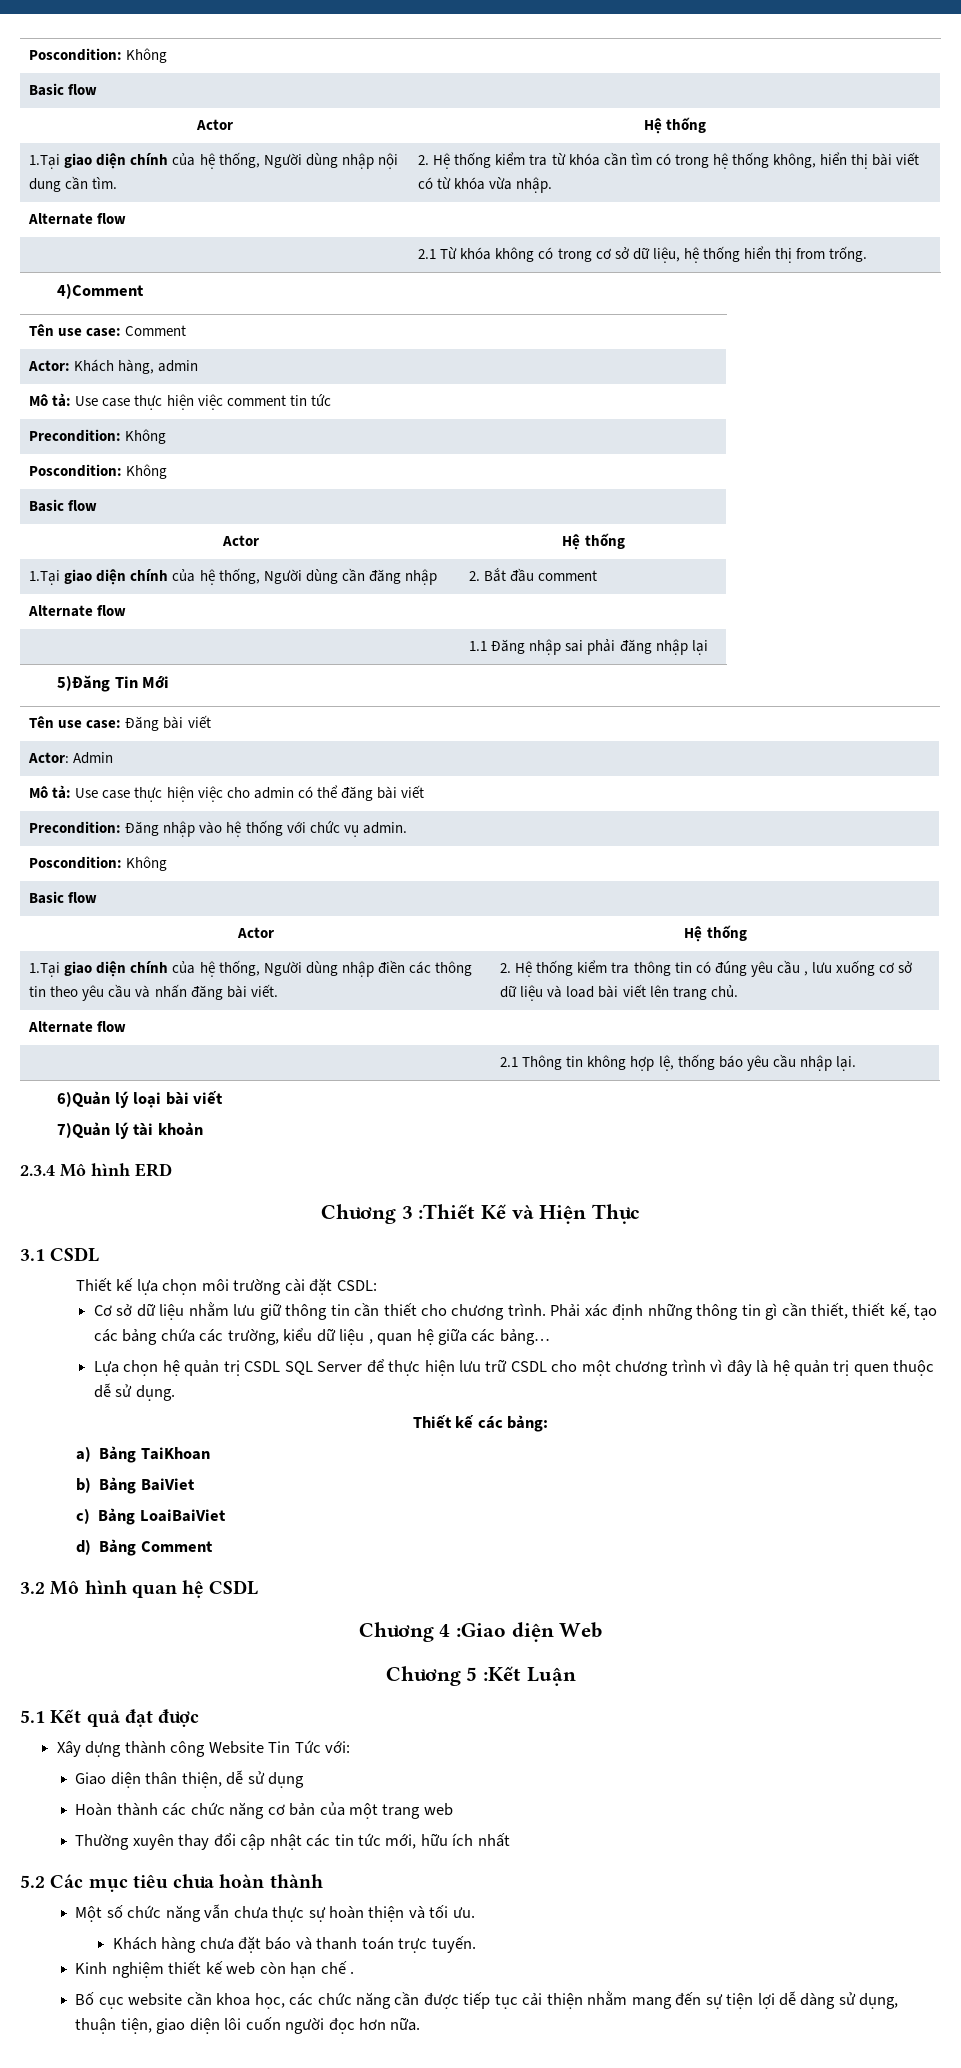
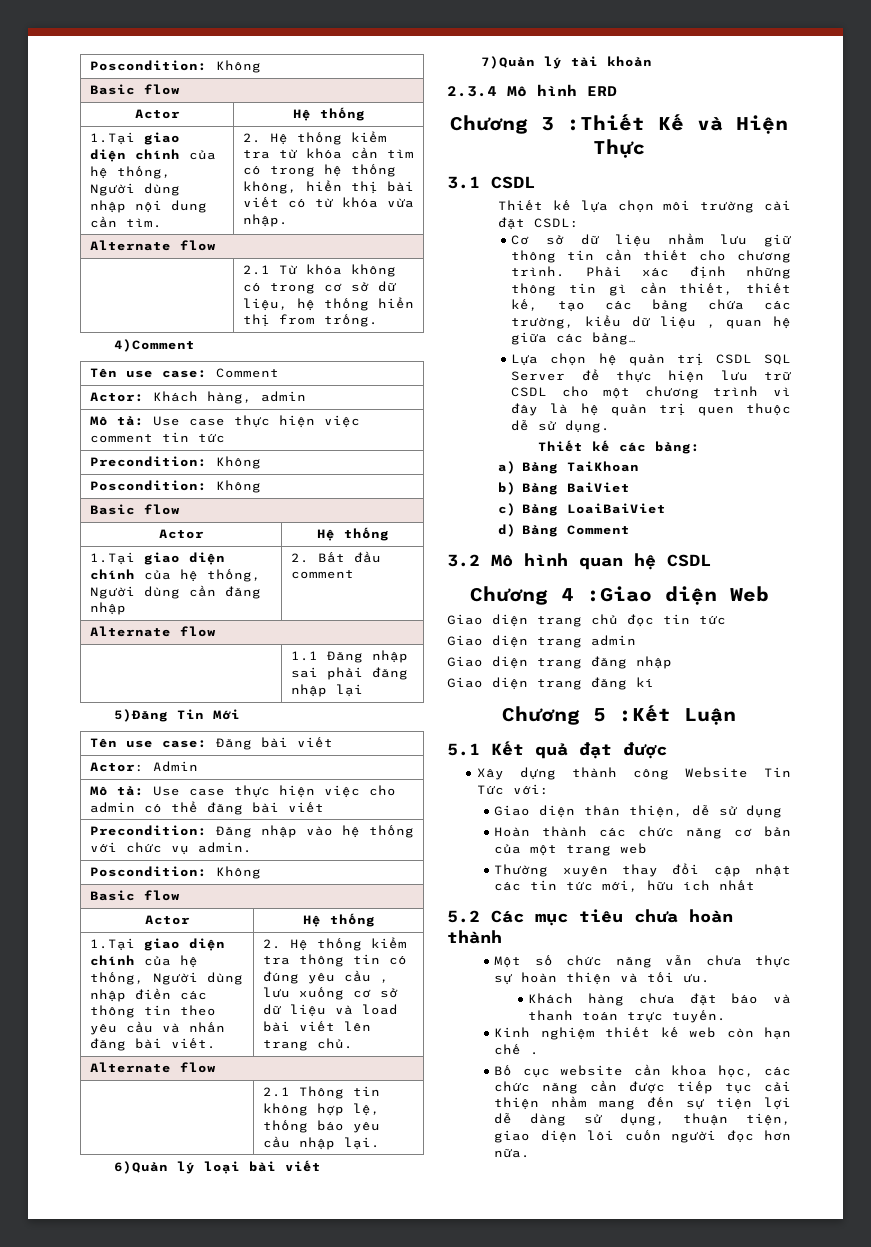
+ Giao diện trang chủ đọc tin tức
+ Giao diện trang admin
+ Giao diện trang đăng nhập
+ Giao diện trang đăng kí

